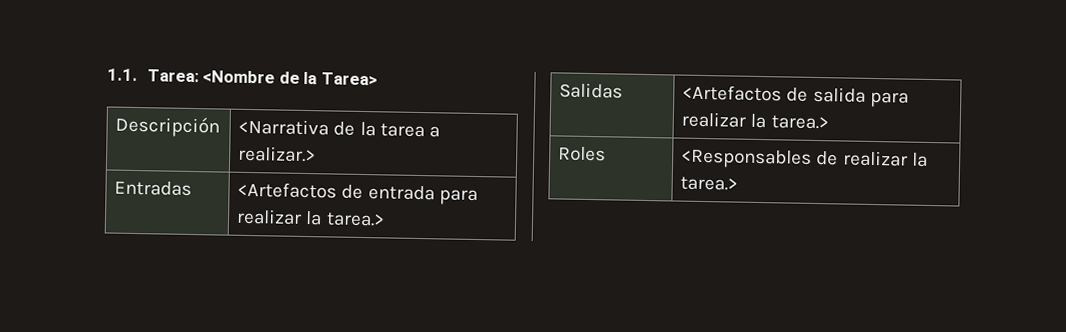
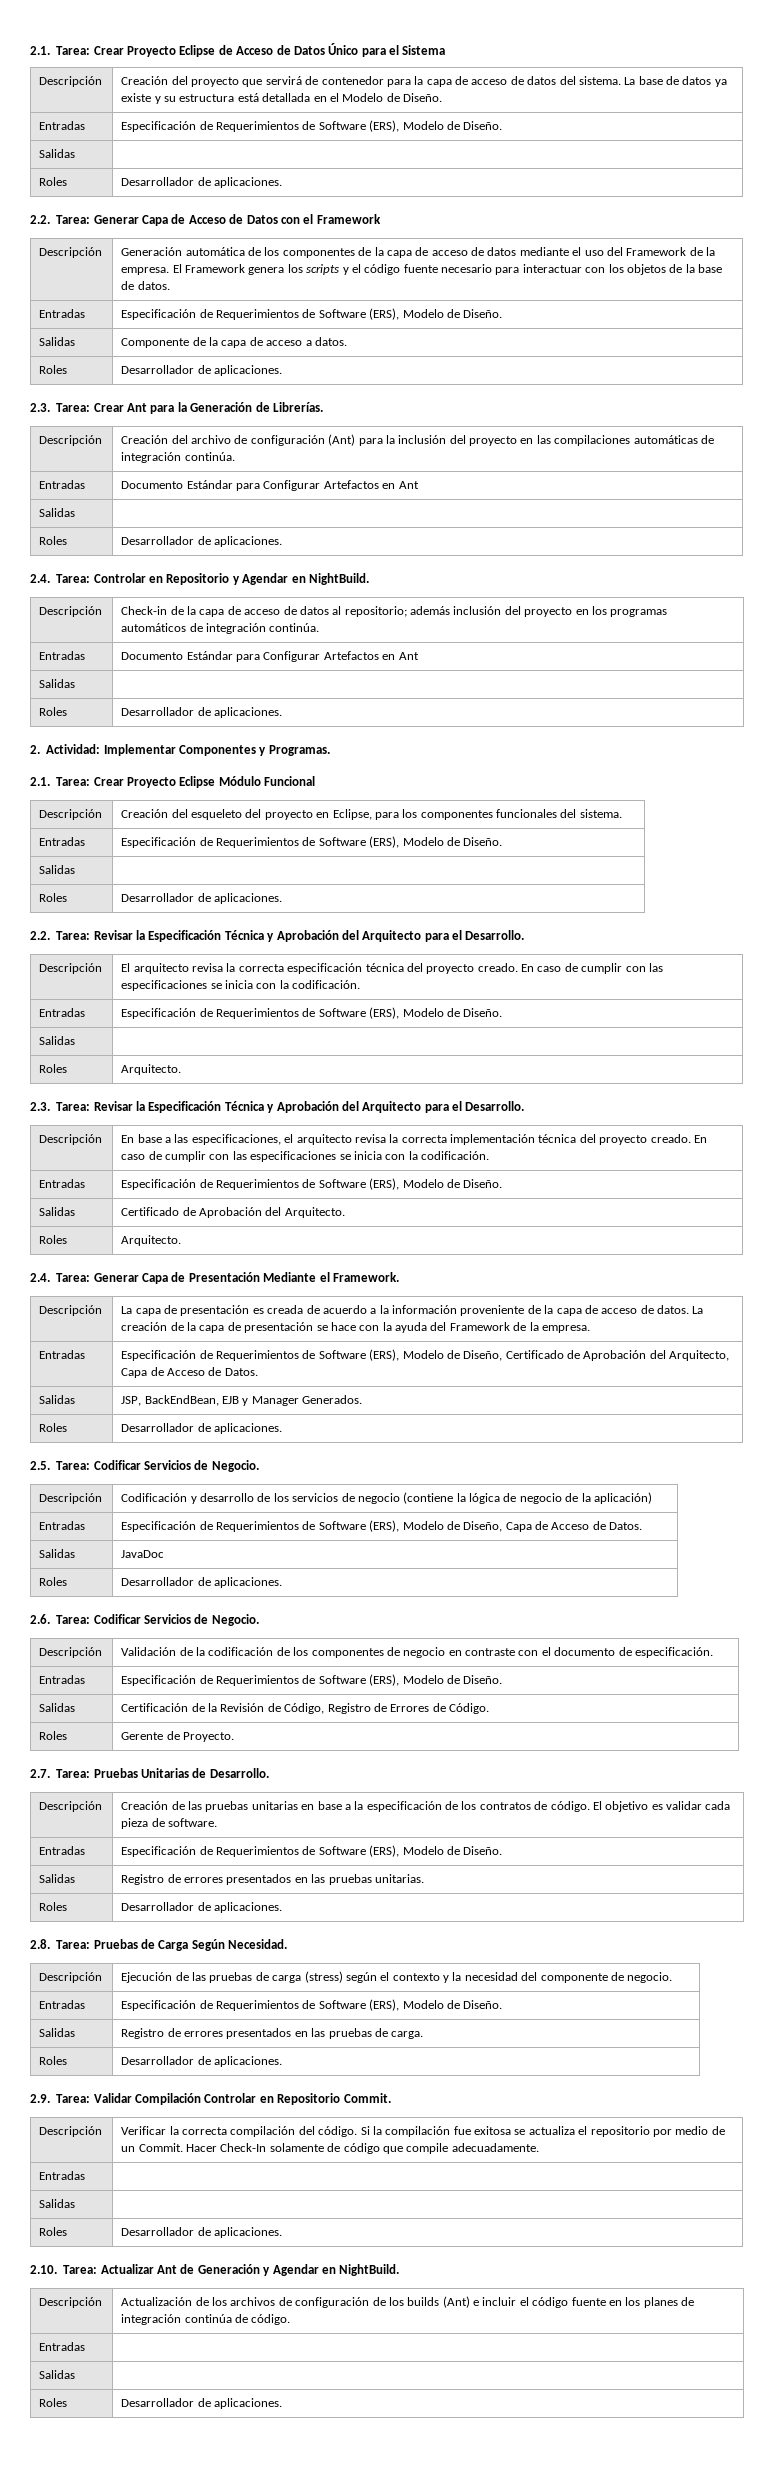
- 1.1. Tarea: <Nombre de la Tarea>
- Descripción | <Narrativa de la tarea a realizar.>
- Entradas | <Artefactos de entrada para realizar la tarea.>
- Salidas | <Artefactos de salida para realizar la tarea.>
- Roles | <Responsables de realizar la tarea.>
+ 2.1. Tarea: Crear Proyecto Eclipse de Acceso de Datos Único para el Sistema
+ Descripción | Creación del proyecto que servirá de contenedor para la capa de acceso de datos del sistema. La base de datos ya existe y su estructura está detallada en el Modelo de Diseño.
+ Entradas | Especificación de Requerimientos de Software (ERS), Modelo de Diseño.
+ Salidas |
+ Roles | Desarrollador de aplicaciones.
+ 2.2. Tarea: Generar Capa de Acceso de Datos con el Framework
+ Descripción | Generación automática de los componentes de la capa de acceso de datos mediante el uso del Framework de la empresa. El Framework genera los scripts y el código fuente necesario para interactuar con los objetos de la base de datos.
+ Entradas | Especificación de Requerimientos de Software (ERS), Modelo de Diseño.
+ Salidas | Componente de la capa de acceso a datos.
+ Roles | Desarrollador de aplicaciones.
+ 2.3. Tarea: Crear Ant para la Generación de Librerías.
+ Descripción | Creación del archivo de configuración (Ant) para la inclusión del proyecto en las compilaciones automáticas de integración continúa.
+ Entradas | Documento Estándar para Configurar Artefactos en Ant
+ Salidas |
+ Roles | Desarrollador de aplicaciones.
+ 2.4. Tarea: Controlar en Repositorio y Agendar en NightBuild.
+ Descripción | Check-in de la capa de acceso de datos al repositorio; además inclusión del proyecto en los programas automáticos de integración continúa.
+ Entradas | Documento Estándar para Configurar Artefactos en Ant
+ Salidas |
+ Roles | Desarrollador de aplicaciones.
+ 2. Actividad: Implementar Componentes y Programas.
+ 2.1. Tarea: Crear Proyecto Eclipse Módulo Funcional
+ Descripción | Creación del esqueleto del proyecto en Eclipse, para los componentes funcionales del sistema.
+ Entradas | Especificación de Requerimientos de Software (ERS), Modelo de Diseño.
+ Salidas |
+ Roles | Desarrollador de aplicaciones.
+ 2.2. Tarea: Revisar la Especificación Técnica y Aprobación del Arquitecto para el Desarrollo.
+ Descripción | El arquitecto revisa la correcta especificación técnica del proyecto creado. En caso de cumplir con las especificaciones se inicia con la codificación.
+ Entradas | Especificación de Requerimientos de Software (ERS), Modelo de Diseño.
+ Salidas |
+ Roles | Arquitecto.
+ 2.3. Tarea: Revisar la Especificación Técnica y Aprobación del Arquitecto para el Desarrollo.
+ Descripción | En base a las especificaciones, el arquitecto revisa la correcta implementación técnica del proyecto creado. En caso de cumplir con las especificaciones se inicia con la codificación.
+ Entradas | Especificación de Requerimientos de Software (ERS), Modelo de Diseño.
+ Salidas | Certificado de Aprobación del Arquitecto.
+ Roles | Arquitecto.
+ 2.4. Tarea: Generar Capa de Presentación Mediante el Framework.
+ Descripción | La capa de presentación es creada de acuerdo a la información proveniente de la capa de acceso de datos. La creación de la capa de presentación se hace con la ayuda del Framework de la empresa.
+ Entradas | Especificación de Requerimientos de Software (ERS), Modelo de Diseño, Certificado de Aprobación del Arquitecto, Capa de Acceso de Datos.
+ Salidas | JSP, BackEndBean, EJB y Manager Generados.
+ Roles | Desarrollador de aplicaciones.
+ 2.5. Tarea: Codificar Servicios de Negocio.
+ Descripción | Codificación y desarrollo de los servicios de negocio (contiene la lógica de negocio de la aplicación)
+ Entradas | Especificación de Requerimientos de Software (ERS), Modelo de Diseño, Capa de Acceso de Datos.
+ Salidas | JavaDoc
+ Roles | Desarrollador de aplicaciones.
+ 2.6. Tarea: Codificar Servicios de Negocio.
+ Descripción | Validación de la codificación de los componentes de negocio en contraste con el documento de especificación.
+ Entradas | Especificación de Requerimientos de Software (ERS), Modelo de Diseño.
+ Salidas | Certificación de la Revisión de Código, Registro de Errores de Código.
+ Roles | Gerente de Proyecto.
+ 2.7. Tarea: Pruebas Unitarias de Desarrollo.
+ Descripción | Creación de las pruebas unitarias en base a la especificación de los contratos de código. El objetivo es validar cada pieza de software.
+ Entradas | Especificación de Requerimientos de Software (ERS), Modelo de Diseño.
+ Salidas | Registro de errores presentados en las pruebas unitarias.
+ Roles | Desarrollador de aplicaciones.
+ 2.8. Tarea: Pruebas de Carga Según Necesidad.
+ Descripción | Ejecución de las pruebas de carga (stress) según el contexto y la necesidad del componente de negocio.
+ Entradas | Especificación de Requerimientos de Software (ERS), Modelo de Diseño.
+ Salidas | Registro de errores presentados en las pruebas de carga.
+ Roles | Desarrollador de aplicaciones.
+ 2.9. Tarea: Validar Compilación Controlar en Repositorio Commit.
+ Descripción | Verificar la correcta compilación del código. Si la compilación fue exitosa se actualiza el repositorio por medio de un Commit. Hacer Check-In solamente de código que compile adecuadamente.
+ Entradas |
+ Salidas |
+ Roles | Desarrollador de aplicaciones.
+ 2.10. Tarea: Actualizar Ant de Generación y Agendar en NightBuild.
+ Descripción | Actualización de los archivos de configuración de los builds (Ant) e incluir el código fuente en los planes de integración continúa de código.
+ Entradas |
+ Salidas |
+ Roles | Desarrollador de aplicaciones.

